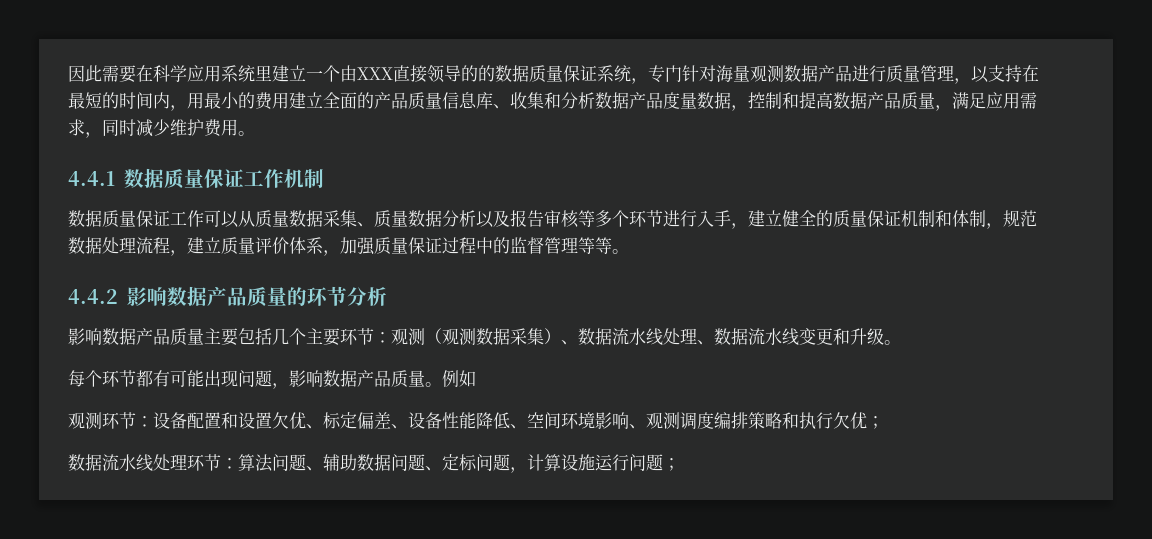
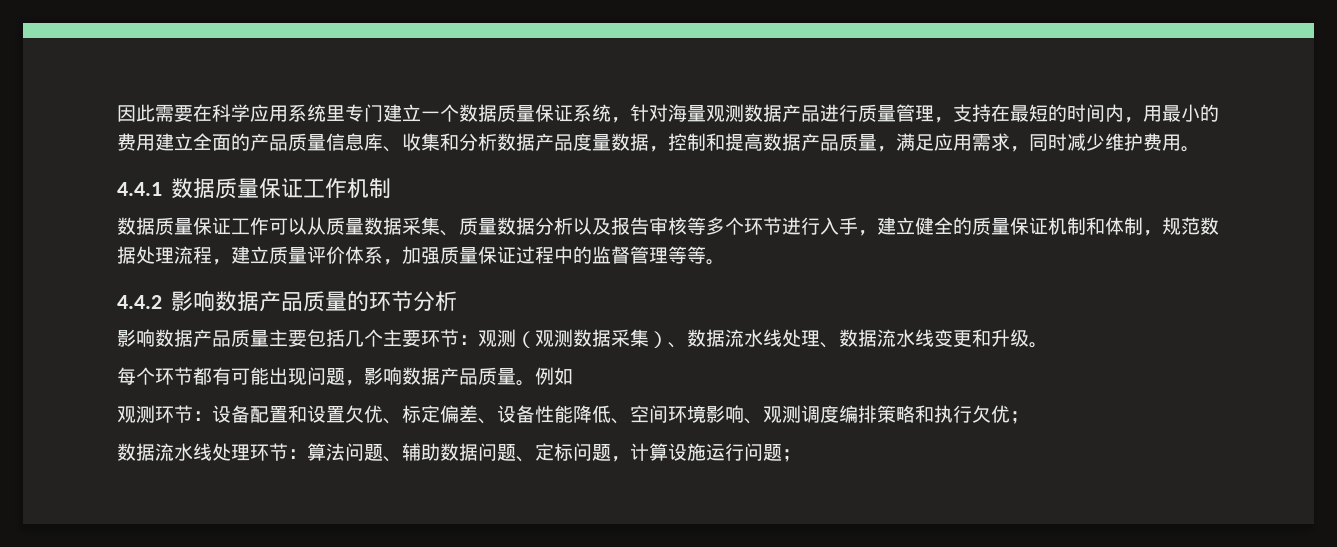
- 因此需要在科学应用系统里建立一个由XXX直接领导的的数据质量保证系统，专门针对海量观测数据产品进行质量管理，以支持在最短的时间内，用最小的费用建立全面的产品质量信息库、收集和分析数据产品度量数据，控制和提高数据产品质量，满足应用需求，同时减少维护费用。
+ 因此需要在科学应用系统里专门建立一个数据质量保证系统，针对海量观测数据产品进行质量管理，支持在最短的时间内，用最小的费用建立全面的产品质量信息库、收集和分析数据产品度量数据，控制和提高数据产品质量，满足应用需求，同时减少维护费用。

